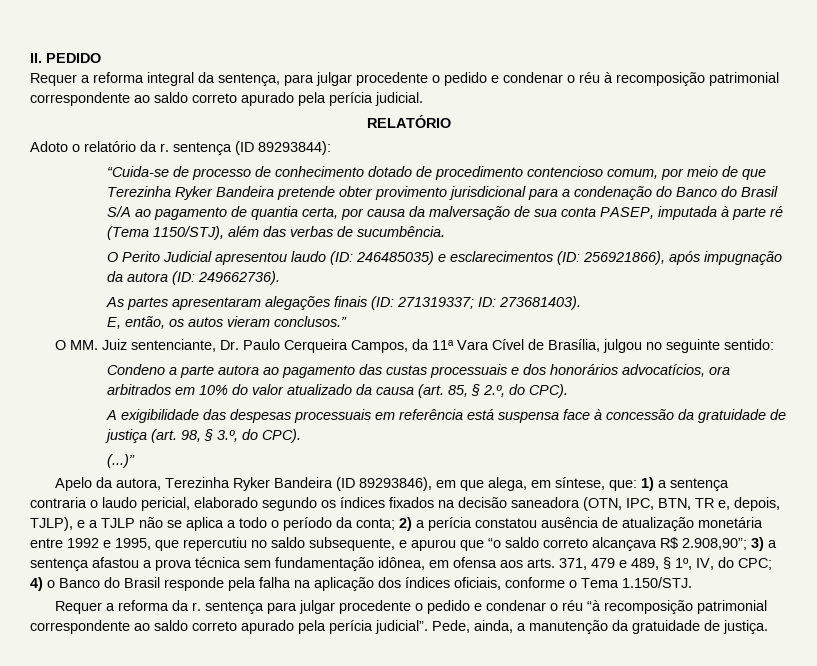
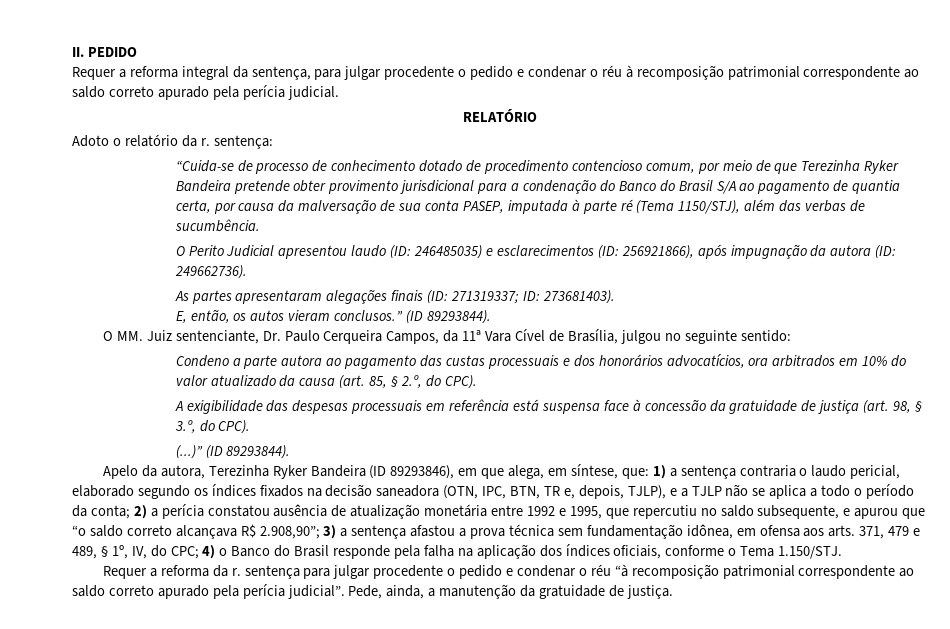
- Adoto o relatório da r. sentença (ID 89293844):
+ Adoto o relatório da r. sentença:
- E, então, os autos vieram conclusos.”
+ E, então, os autos vieram conclusos.” (ID 89293844).
- (...)”
+ (...)” (ID 89293844).

